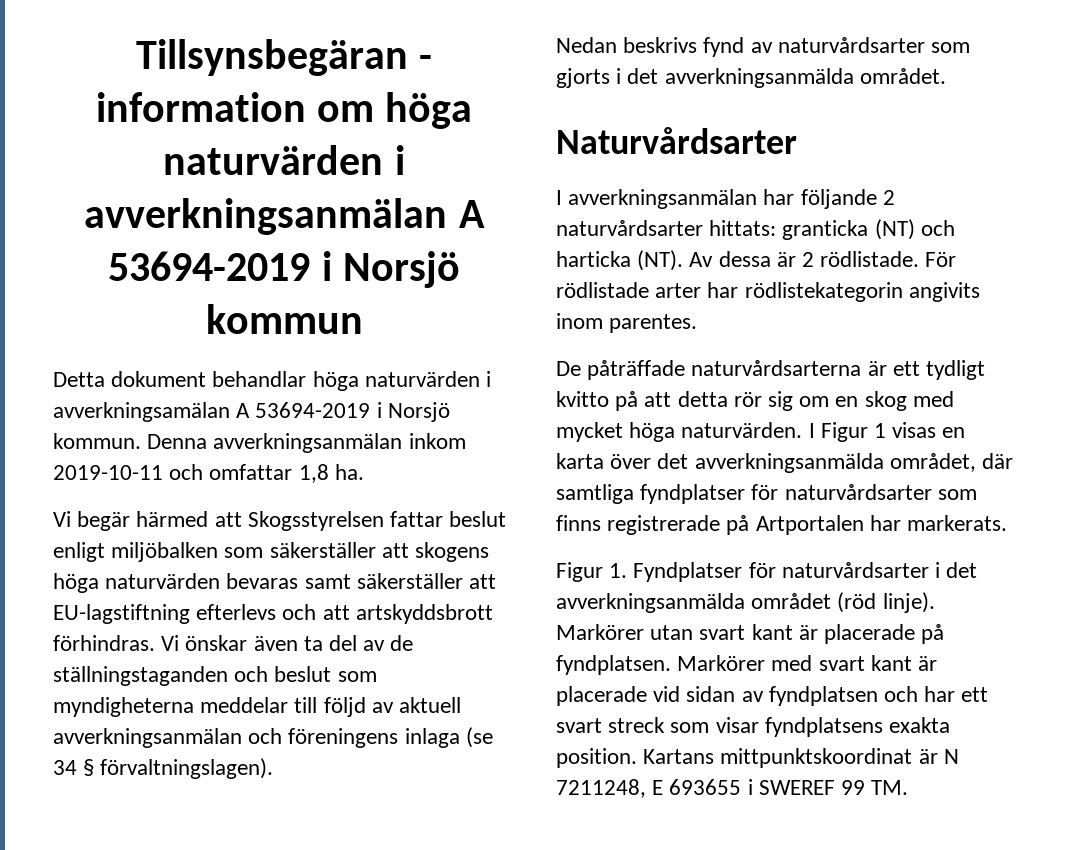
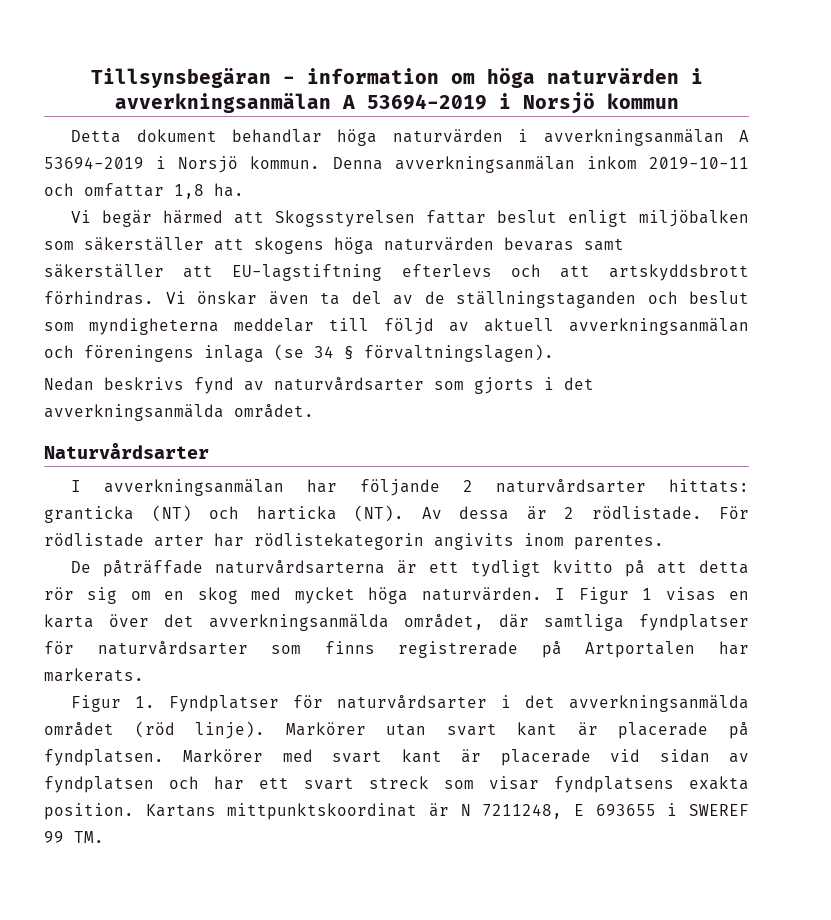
- Detta dokument behandlar höga naturvärden i avverkningsamälan A 53694-2019 i Norsjö kommun.
+ Detta dokument behandlar höga naturvärden i avverkningsanmälan A 53694-2019 i Norsjö kommun.

